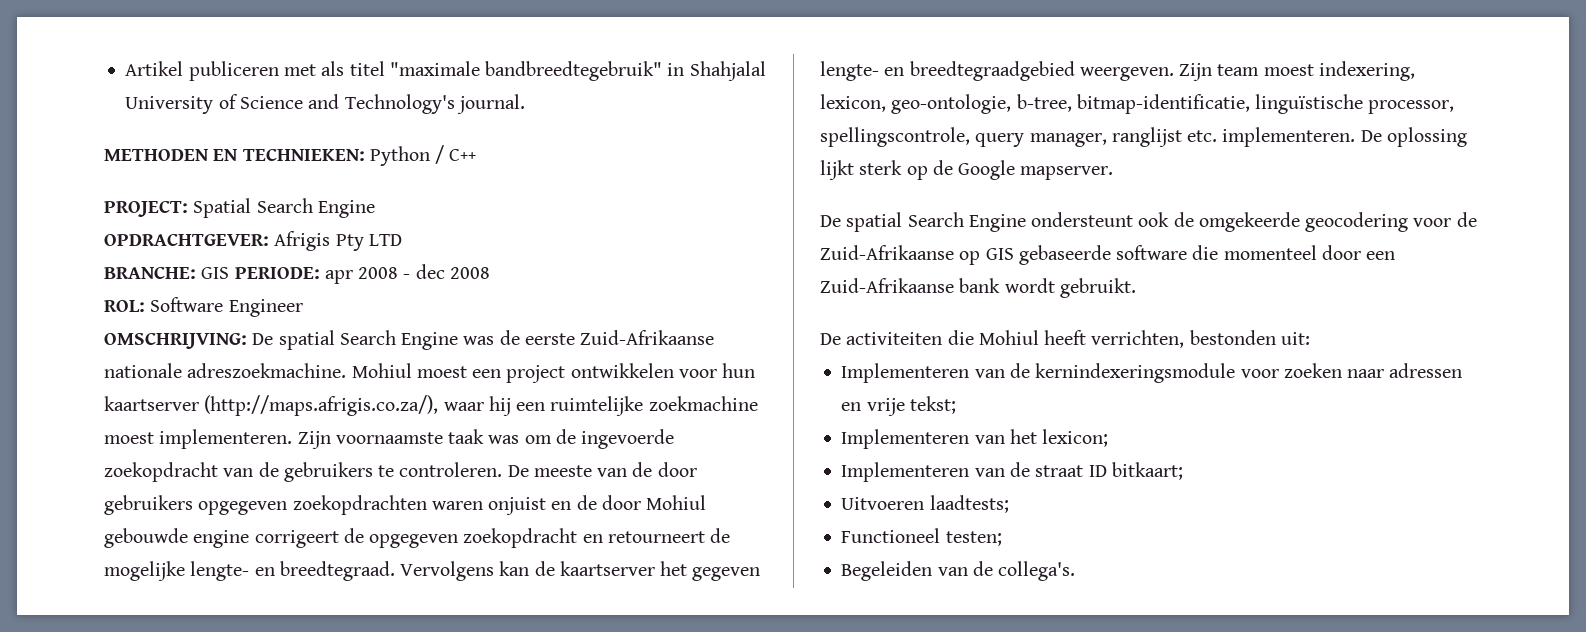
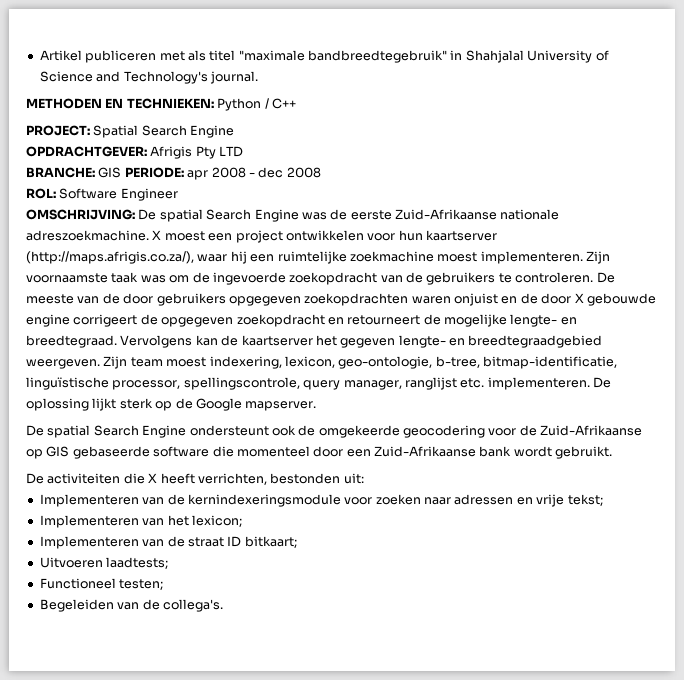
- Mohiul moest een project ontwikkelen voor hun kaartserver (http://maps.afrigis.co.za/), waar hij een ruimtelijke zoekmachine moest implementeren.
+ X moest een project ontwikkelen voor hun kaartserver (http://maps.afrigis.co.za/), waar hij een ruimtelijke zoekmachine moest implementeren.
- De meeste van de door gebruikers opgegeven zoekopdrachten waren onjuist en de door Mohiul gebouwde engine corrigeert de opgegeven zoekopdracht en retourneert de mogelijke lengte- en breedtegraad.
+ De meeste van de door gebruikers opgegeven zoekopdrachten waren onjuist en de door X gebouwde engine corrigeert de opgegeven zoekopdracht en retourneert de mogelijke lengte- en breedtegraad.
- De activiteiten die Mohiul heeft verrichten, bestonden uit:
+ De activiteiten die X heeft verrichten, bestonden uit:

